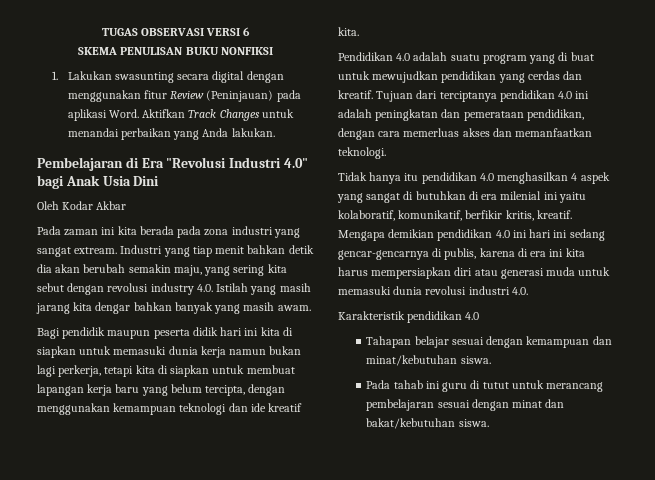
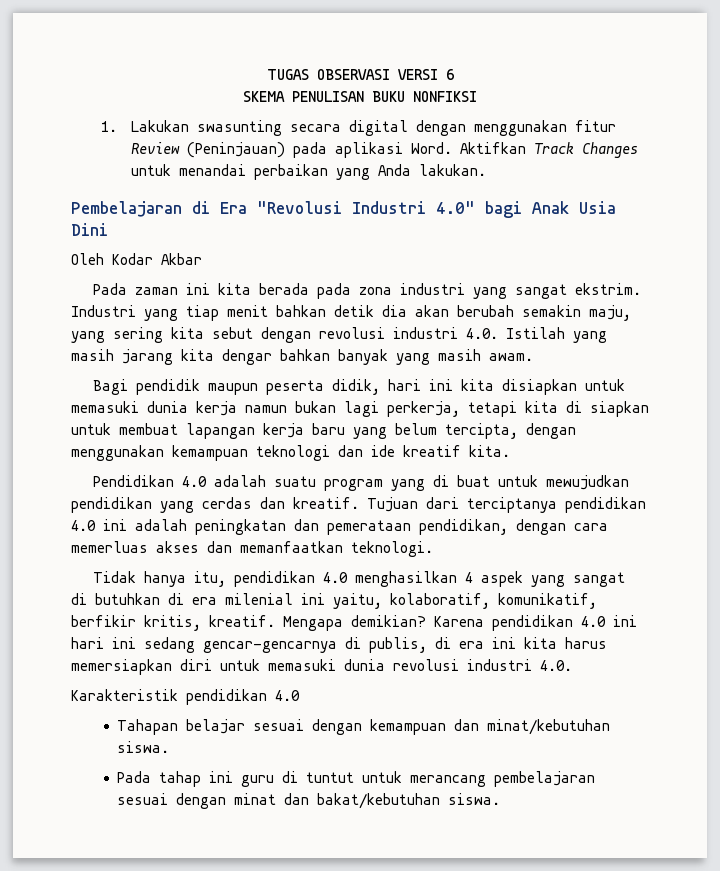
- Pada zaman ini kita berada pada zona industri yang sangat extream.
+ Pada zaman ini kita berada pada zona industri yang sangat ekstrim.
- Industri yang tiap menit bahkan detik dia akan berubah semakin maju, yang sering kita sebut dengan revolusi industry 4.0. Istilah yang masih jarang kita dengar bahkan banyak yang masih awam.
+ Industri yang tiap menit bahkan detik dia akan berubah semakin maju, yang sering kita sebut dengan revolusi industri 4.0. Istilah yang masih jarang kita dengar bahkan banyak yang masih awam.
- Bagi pendidik maupun peserta didik hari ini kita di siapkan untuk memasuki dunia kerja namun bukan lagi perkerja, tetapi kita di siapkan untuk membuat lapangan kerja baru yang belum tercipta, dengan menggunakan kemampuan teknologi dan ide kreatif kita.
+ Bagi pendidik maupun peserta didik, hari ini kita disiapkan untuk memasuki dunia kerja namun bukan lagi perkerja, tetapi kita di siapkan untuk membuat lapangan kerja baru yang belum tercipta, dengan menggunakan kemampuan teknologi dan ide kreatif kita.
- Tidak hanya itu pendidikan 4.0 menghasilkan 4 aspek yang sangat di butuhkan di era milenial ini yaitu kolaboratif, komunikatif, berfikir kritis, kreatif.
+ Tidak hanya itu, pendidikan 4.0 menghasilkan 4 aspek yang sangat di butuhkan di era milenial ini yaitu, kolaboratif, komunikatif, berfikir kritis, kreatif.
- Mengapa demikian pendidikan 4.0 ini hari ini sedang gencar-gencarnya di publis, karena di era ini kita harus mempersiapkan diri atau generasi muda untuk memasuki dunia revolusi industri 4.0.
+ Mengapa demikian? Karena pendidikan 4.0 ini hari ini sedang gencar-gencarnya di publis, di era ini kita harus memersiapkan diri untuk memasuki dunia revolusi industri 4.0.
- Pada tahab ini guru di tutut untuk merancang pembelajaran sesuai dengan minat dan bakat/kebutuhan siswa.
+ Pada tahap ini guru di tuntut untuk merancang pembelajaran sesuai dengan minat dan bakat/kebutuhan siswa.

